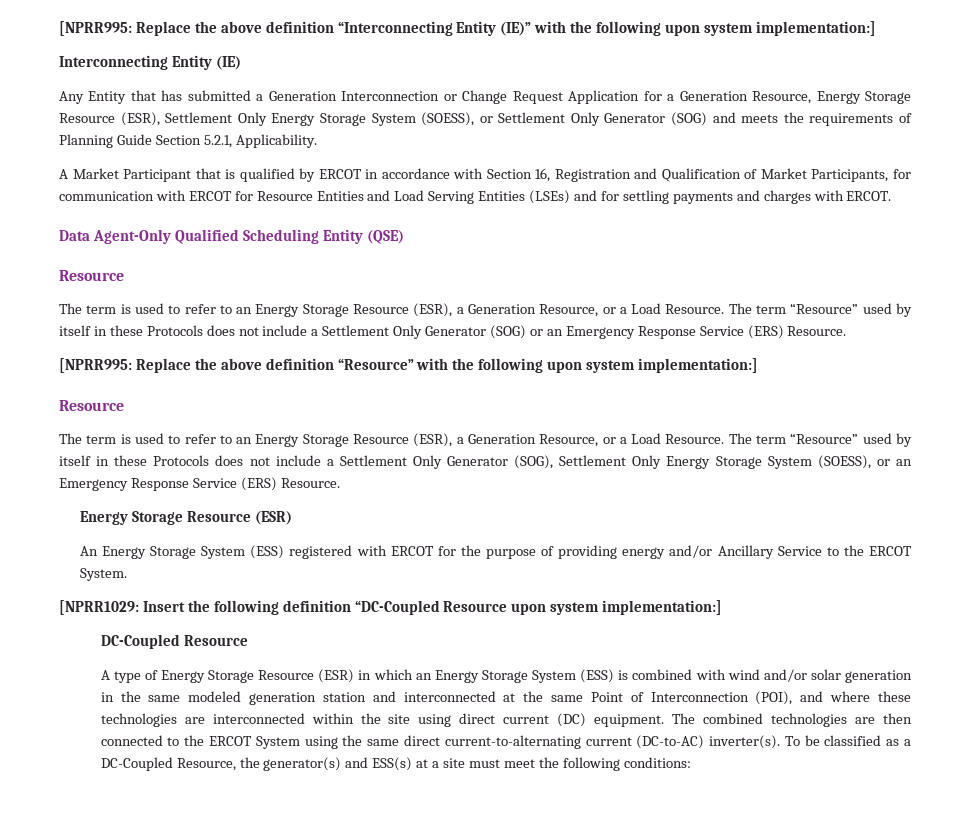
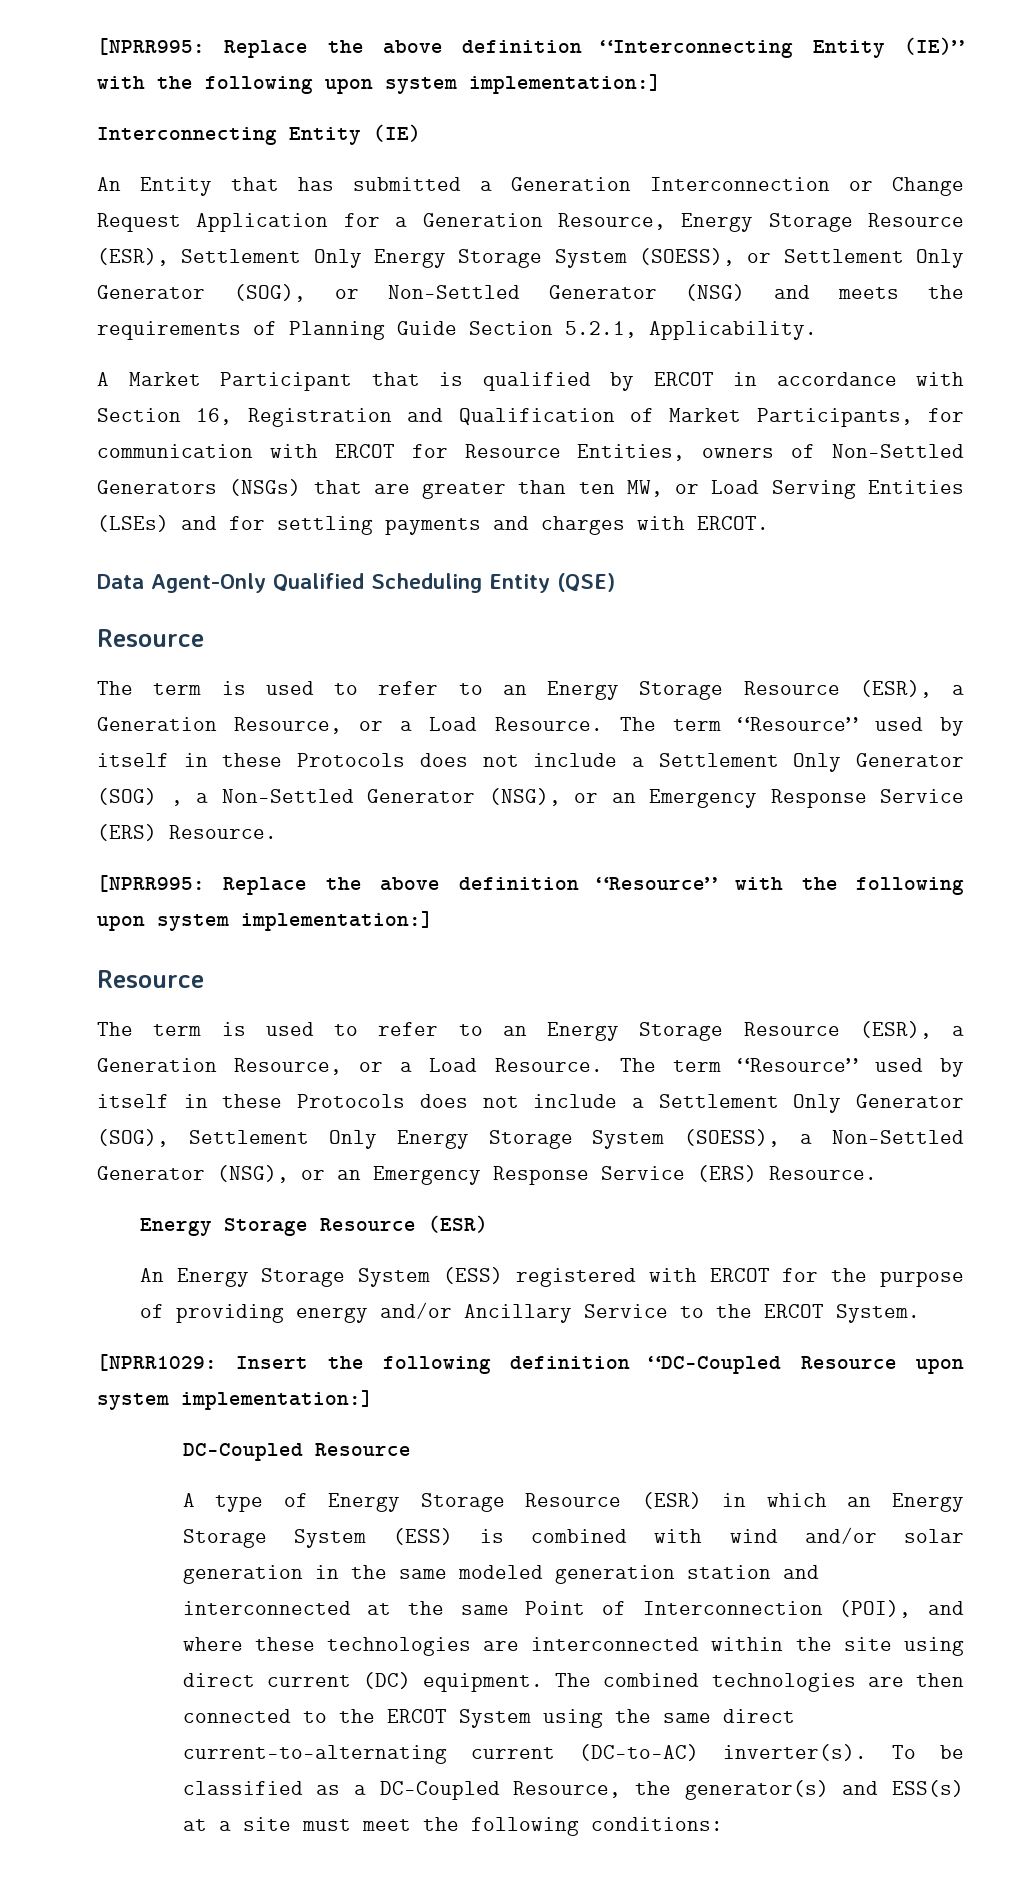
- Any Entity that has submitted a Generation Interconnection or Change Request Application for a Generation Resource, Energy Storage Resource (ESR), Settlement Only Energy Storage System (SOESS), or Settlement Only Generator (SOG) and meets the requirements of Planning Guide Section 5.2.1, Applicability.
+ An Entity that has submitted a Generation Interconnection or Change Request Application for a Generation Resource, Energy Storage Resource (ESR), Settlement Only Energy Storage System (SOESS), or Settlement Only Generator (SOG), or Non-Settled Generator (NSG) and meets the requirements of Planning Guide Section 5.2.1, Applicability.
- A Market Participant that is qualified by ERCOT in accordance with Section 16, Registration and Qualification of Market Participants, for communication with ERCOT for Resource Entities and Load Serving Entities (LSEs) and for settling payments and charges with ERCOT.
+ A Market Participant that is qualified by ERCOT in accordance with Section 16, Registration and Qualification of Market Participants, for communication with ERCOT for Resource Entities, owners of Non-Settled Generators (NSGs) that are greater than ten MW, or Load Serving Entities (LSEs) and for settling payments and charges with ERCOT.
- The term “Resource” used by itself in these Protocols does not include a Settlement Only Generator (SOG) or an Emergency Response Service (ERS) Resource.
+ The term “Resource” used by itself in these Protocols does not include a Settlement Only Generator (SOG) , a Non-Settled Generator (NSG), or an Emergency Response Service (ERS) Resource.
- The term “Resource” used by itself in these Protocols does not include a Settlement Only Generator (SOG), Settlement Only Energy Storage System (SOESS), or an Emergency Response Service (ERS) Resource.
+ The term “Resource” used by itself in these Protocols does not include a Settlement Only Generator (SOG), Settlement Only Energy Storage System (SOESS), a Non-Settled Generator (NSG), or an Emergency Response Service (ERS) Resource.

